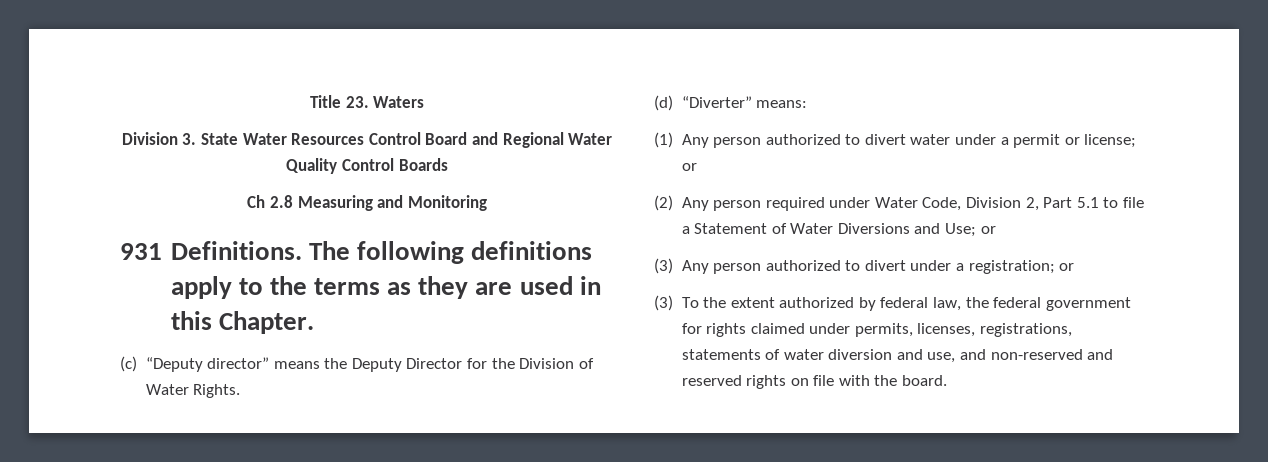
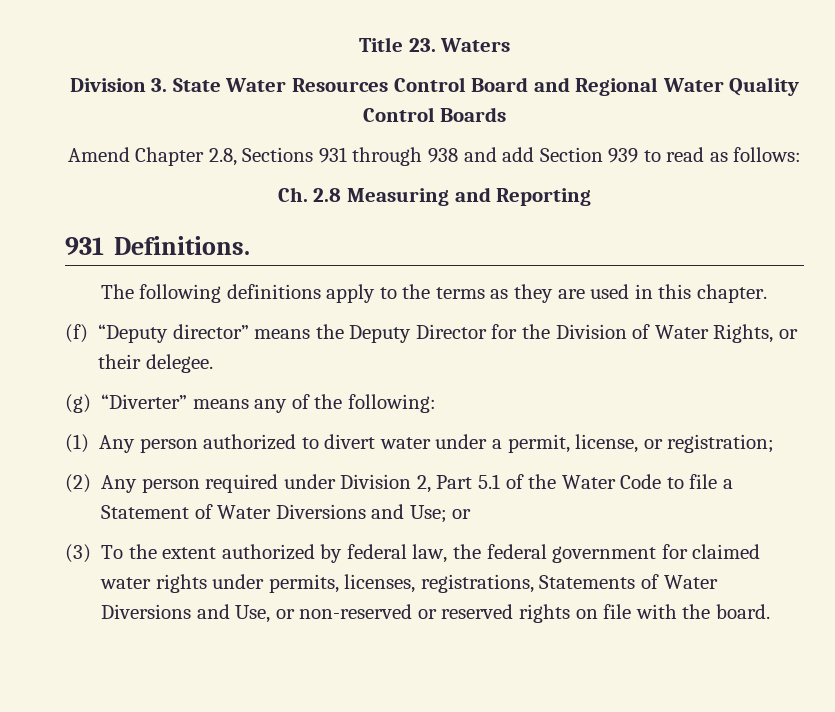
- Ch 2.8 Measuring and Monitoring
+ Amend Chapter 2.8, Sections 931 through 938 and add Section 939 to read as follows:
+ Ch. 2.8 Measuring and Reporting
- 931 Definitions. The following definitions apply to the terms as they are used in this Chapter.
- (c) “Deputy director” means the Deputy Director for the Division of Water Rights.
- (d) “Diverter” means:
+ 931 Definitions.
+ The following definitions apply to the terms as they are used in this chapter.
+ (f) “Deputy director” means the Deputy Director for the Division of Water Rights, or their delegee.
+ (g) “Diverter” means any of the following:
- (1) Any person authorized to divert water under a permit or license; or
+ (1) Any person authorized to divert water under a permit, license, or registration;
- (2) Any person required under Water Code, Division 2, Part 5.1 to file a Statement of Water Diversions and Use; or
+ (2) Any person required under Division 2, Part 5.1 of the Water Code to file a Statement of Water Diversions and Use; or
- (3) Any person authorized to divert under a registration; or
- (3) To the extent authorized by federal law, the federal government for rights claimed under permits, licenses, registrations, statements of water diversion and use, and non-reserved and reserved rights on file with the board.
+ (3) To the extent authorized by federal law, the federal government for claimed water rights under permits, licenses, registrations, Statements of Water Diversions and Use, or non-reserved or reserved rights on file with the board.

